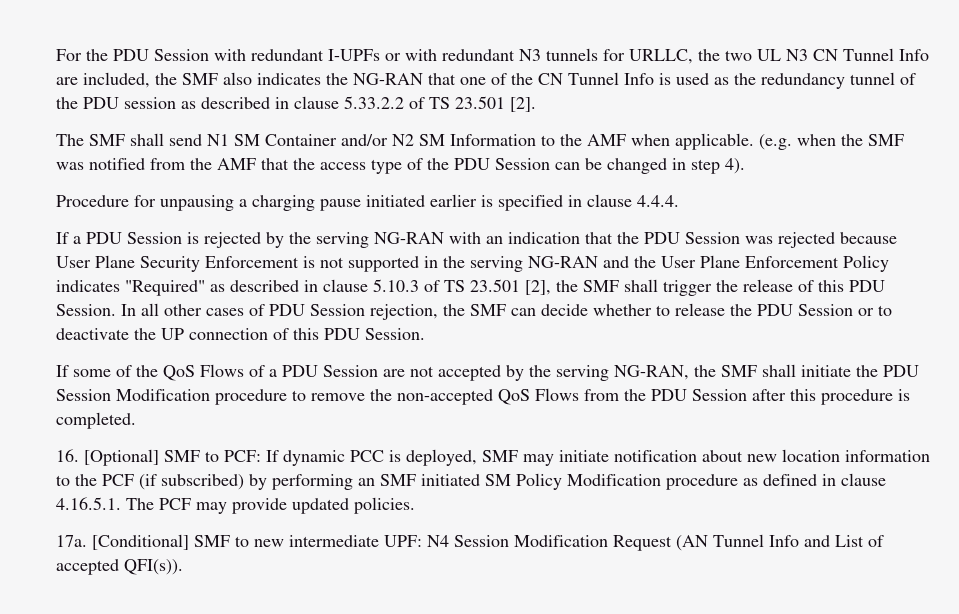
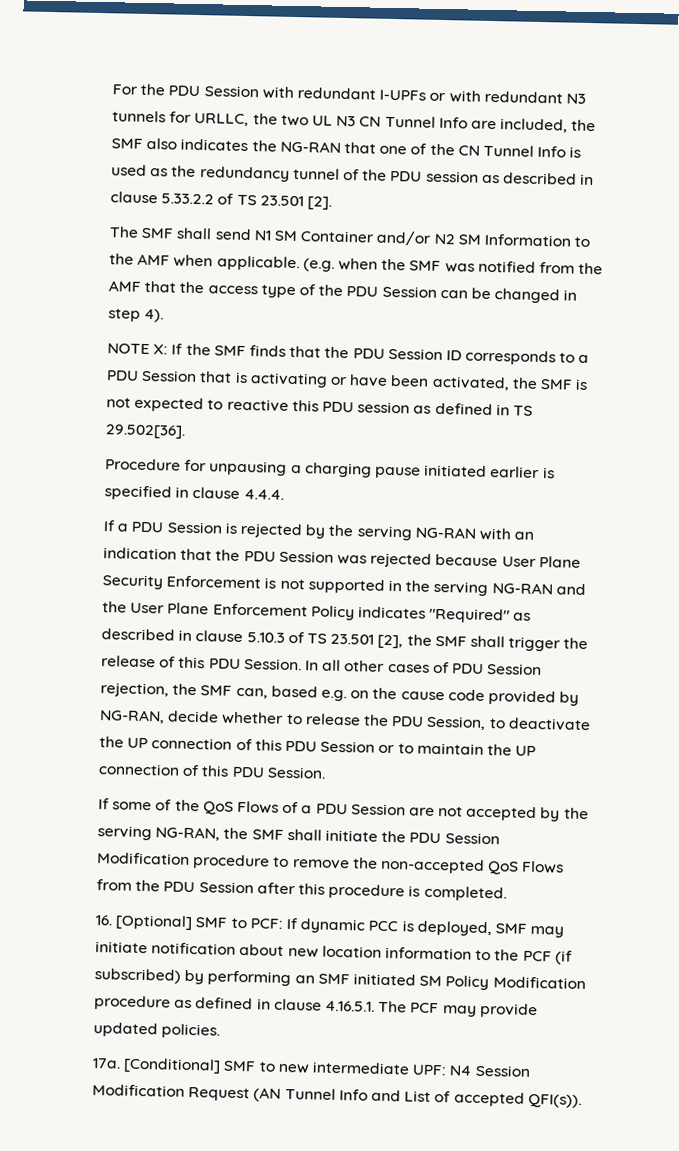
+ NOTE X: If the SMF finds that the PDU Session ID corresponds to a PDU Session that is activating or have been activated, the SMF is not expected to reactive this PDU session as defined in TS 29.502[36].
- In all other cases of PDU Session rejection, the SMF can decide whether to release the PDU Session or to deactivate the UP connection of this PDU Session.
+ In all other cases of PDU Session rejection, the SMF can, based e.g. on the cause code provided by NG-RAN, decide whether to release the PDU Session, to deactivate the UP connection of this PDU Session or to maintain the UP connection of this PDU Session.

